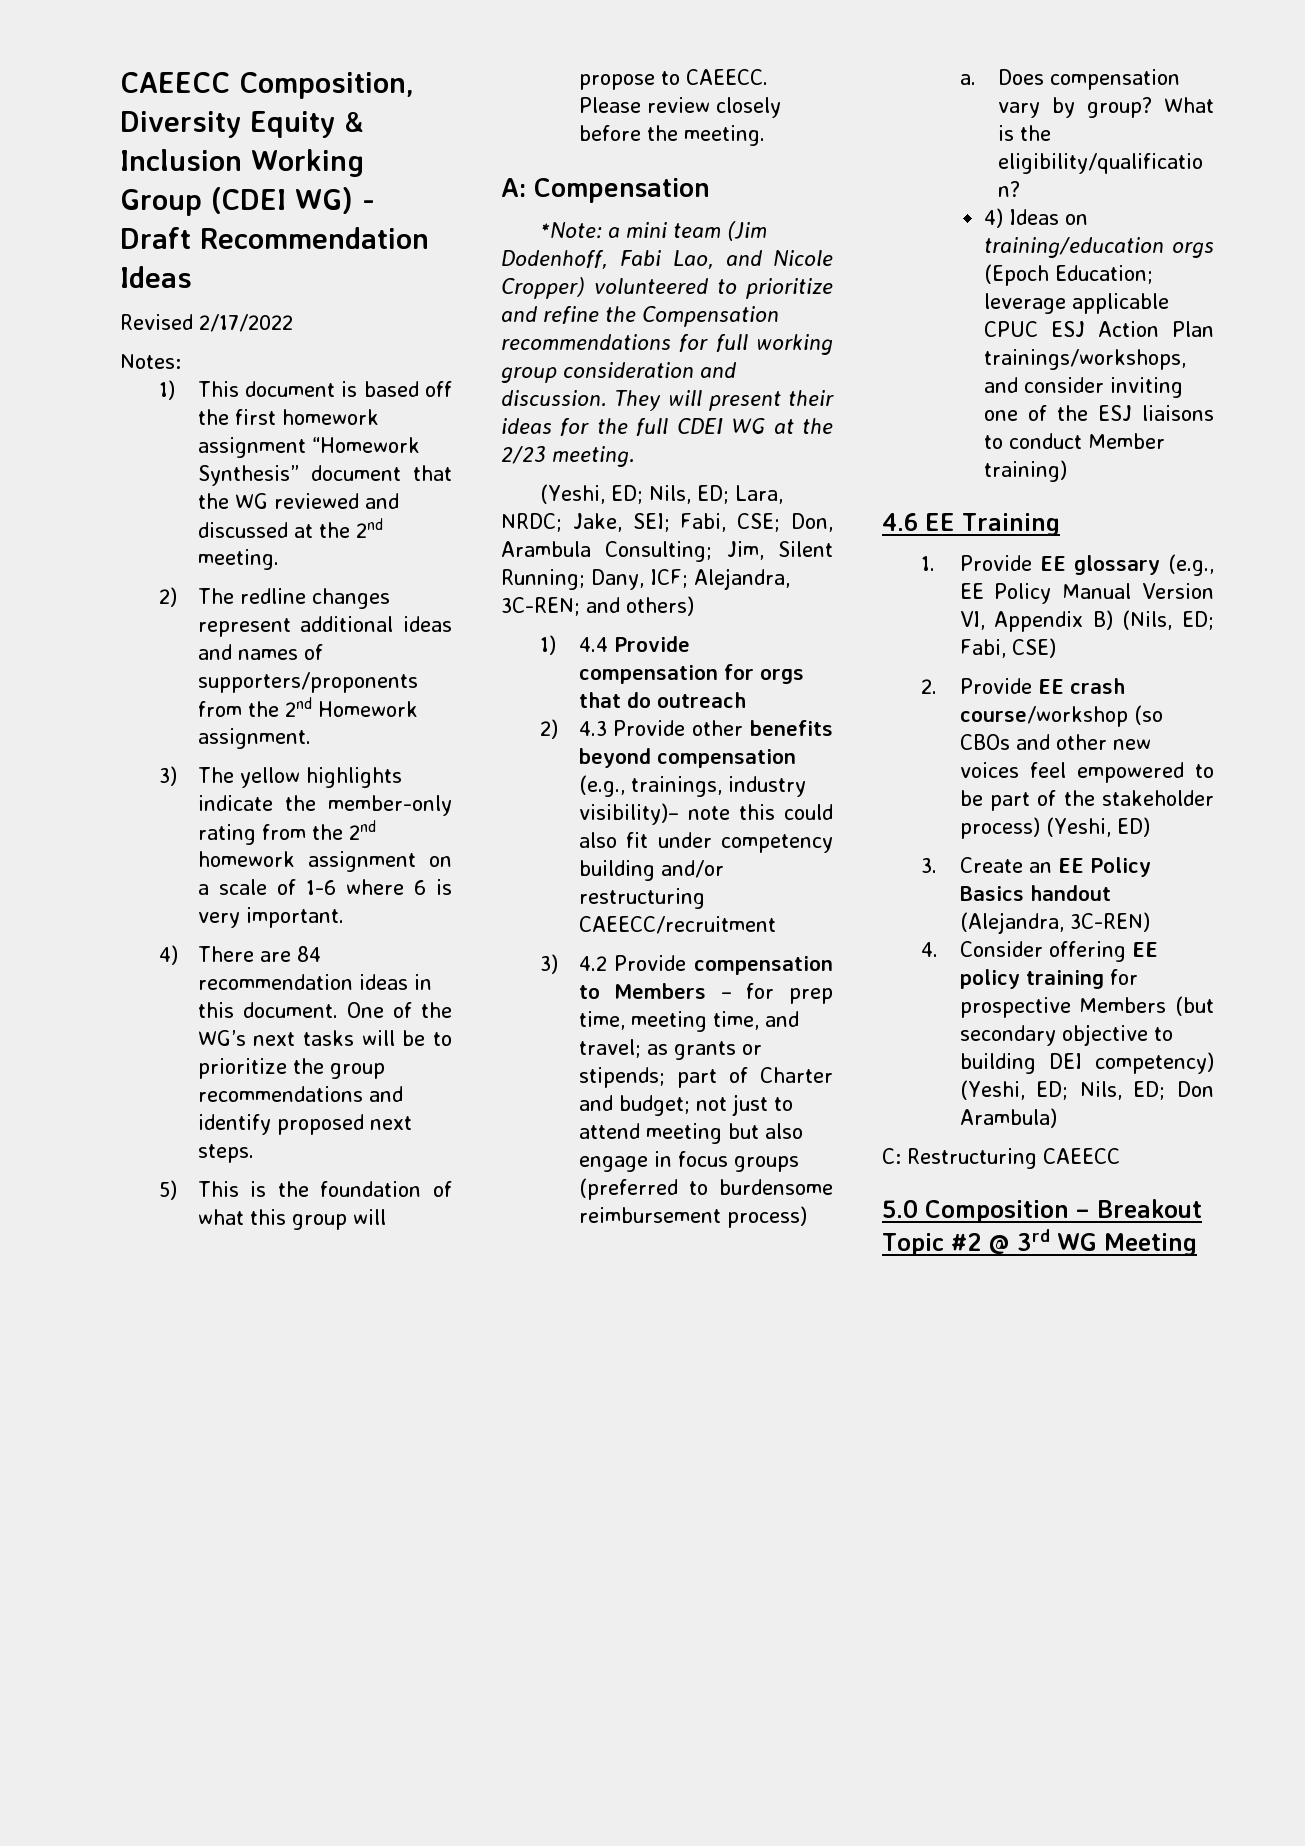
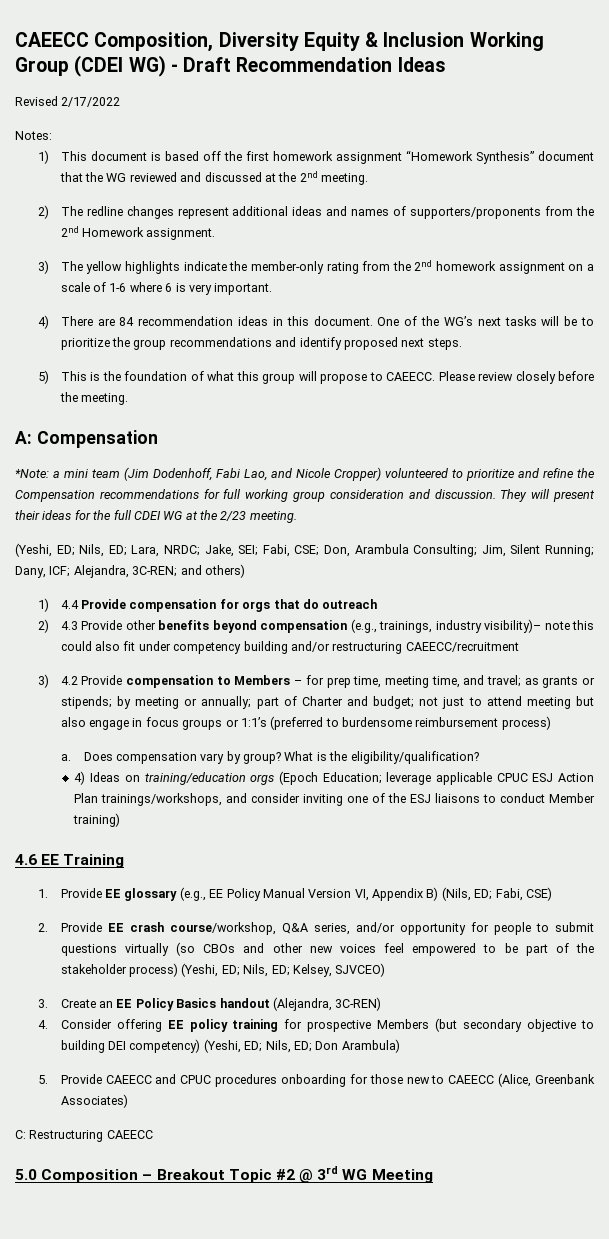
- 3) 4.2 Provide compensation to Members – for prep time, meeting time, and travel; as grants or stipends; part of Charter and budget; not just to attend meeting but also engage in focus groups (preferred to burdensome reimbursement process)
+ 3) 4.2 Provide compensation to Members – for prep time, meeting time, and travel; as grants or stipends; by meeting or annually; part of Charter and budget; not just to attend meeting but also engage in focus groups or 1:1’s (preferred to burdensome reimbursement process)
- 2. Provide EE crash course/workshop (so CBOs and other new voices feel empowered to be part of the stakeholder process) (Yeshi, ED)
+ 2. Provide EE crash course/workshop, Q&A series, and/or opportunity for people to submit questions virtually (so CBOs and other new voices feel empowered to be part of the stakeholder process) (Yeshi, ED; Nils, ED; Kelsey, SJVCEO)
+ 5. Provide CAEECC and CPUC procedures onboarding for those new to CAEECC (Alice, Greenbank Associates)

